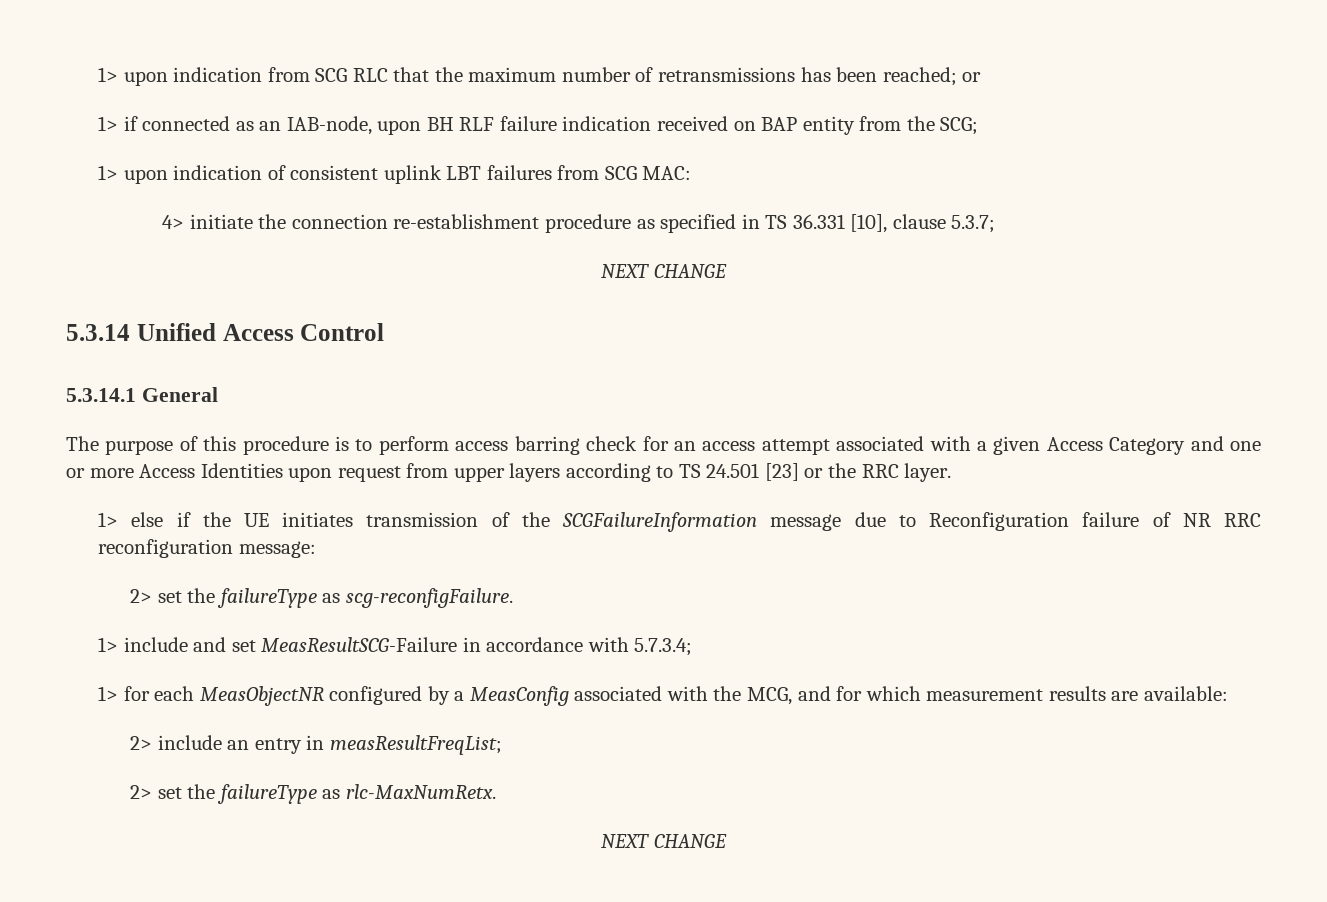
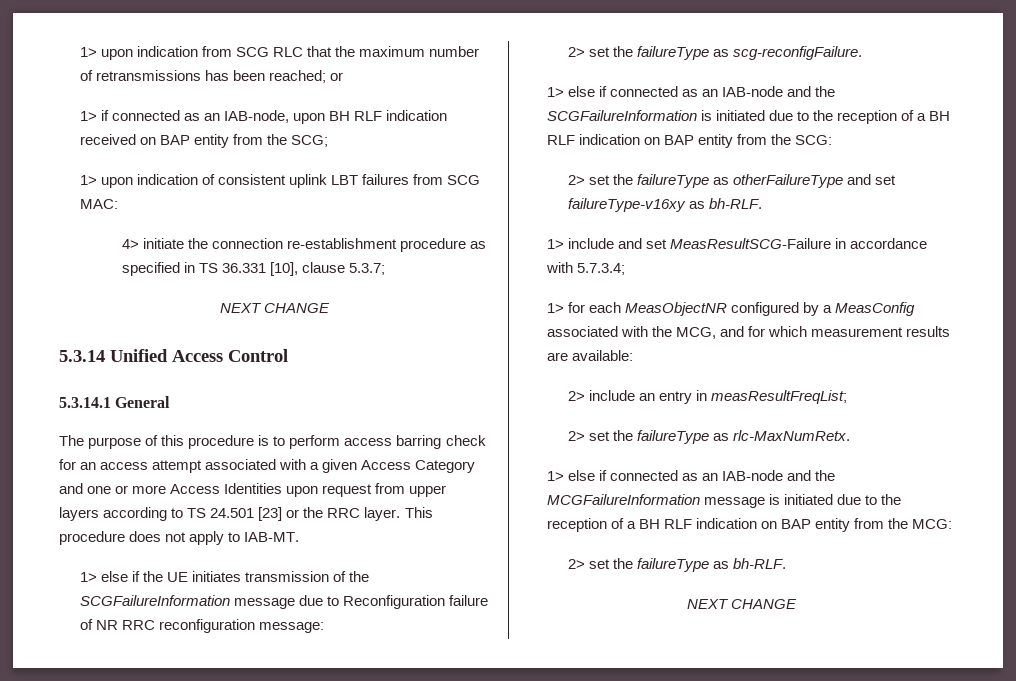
- 1> if connected as an IAB-node, upon BH RLF failure indication received on BAP entity from the SCG;
+ 1> if connected as an IAB-node, upon BH RLF indication received on BAP entity from the SCG;
+ This procedure does not apply to IAB-MT.
+ 1> else if connected as an IAB-node and the SCGFailureInformation is initiated due to the reception of a BH RLF indication on BAP entity from the SCG:
+ 2> set the failureType as otherFailureType and set failureType-v16xy as bh-RLF.
+ 1> else if connected as an IAB-node and the MCGFailureInformation message is initiated due to the reception of a BH RLF indication on BAP entity from the MCG:
+ 2> set the failureType as bh-RLF.

